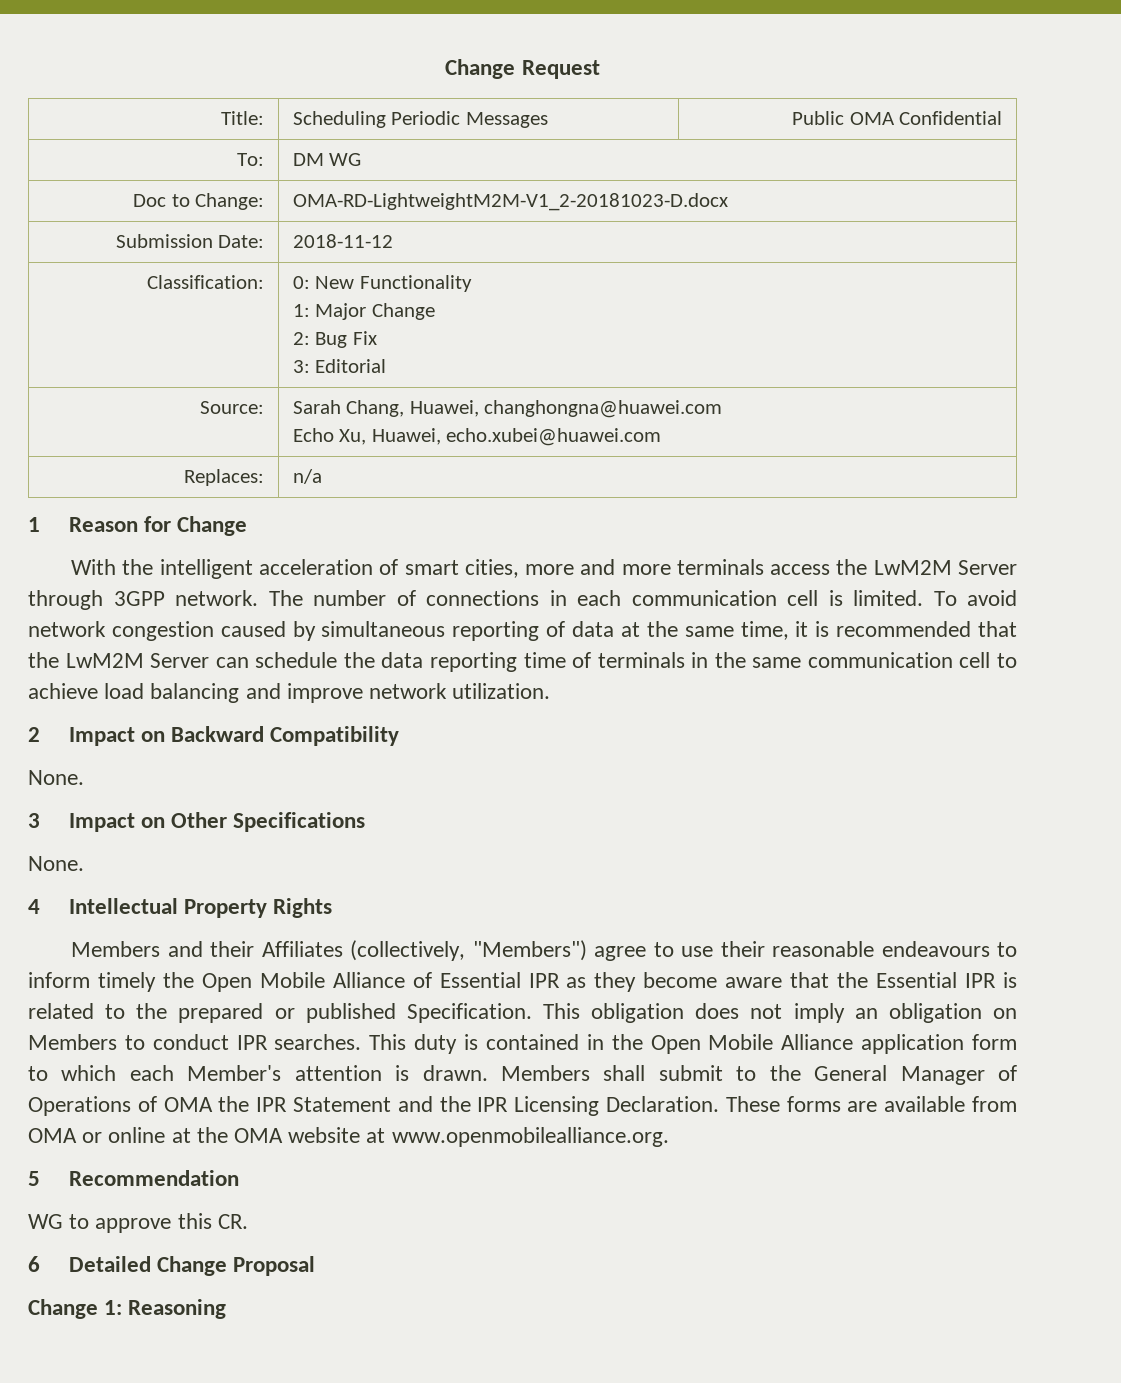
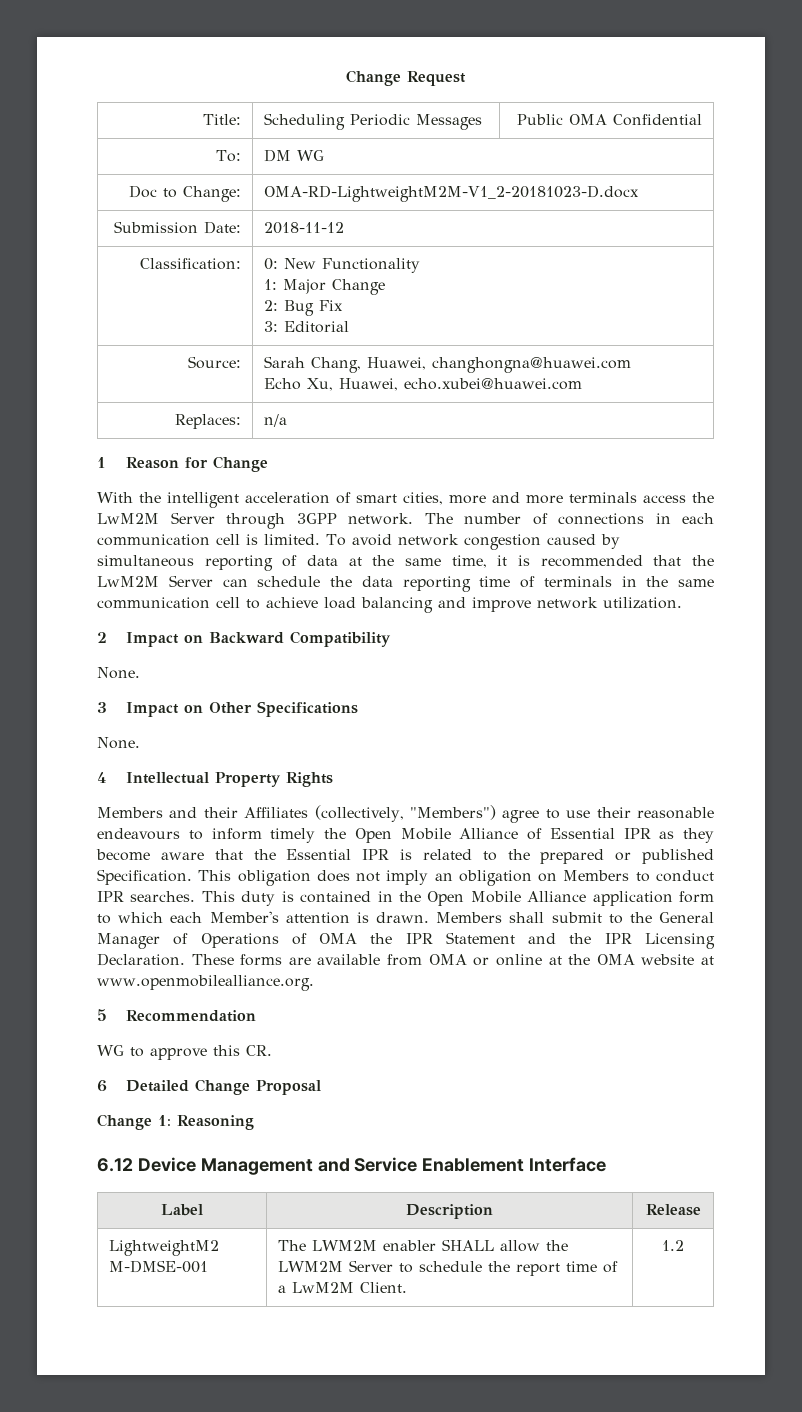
+ 6.12 Device Management and Service Enablement Interface
+ Label | Description | Release
+ LightweightM2 M-DMSE-001 | The LWM2M enabler SHALL allow the LWM2M Server to schedule the report time of a LwM2M Client. | 1.2

